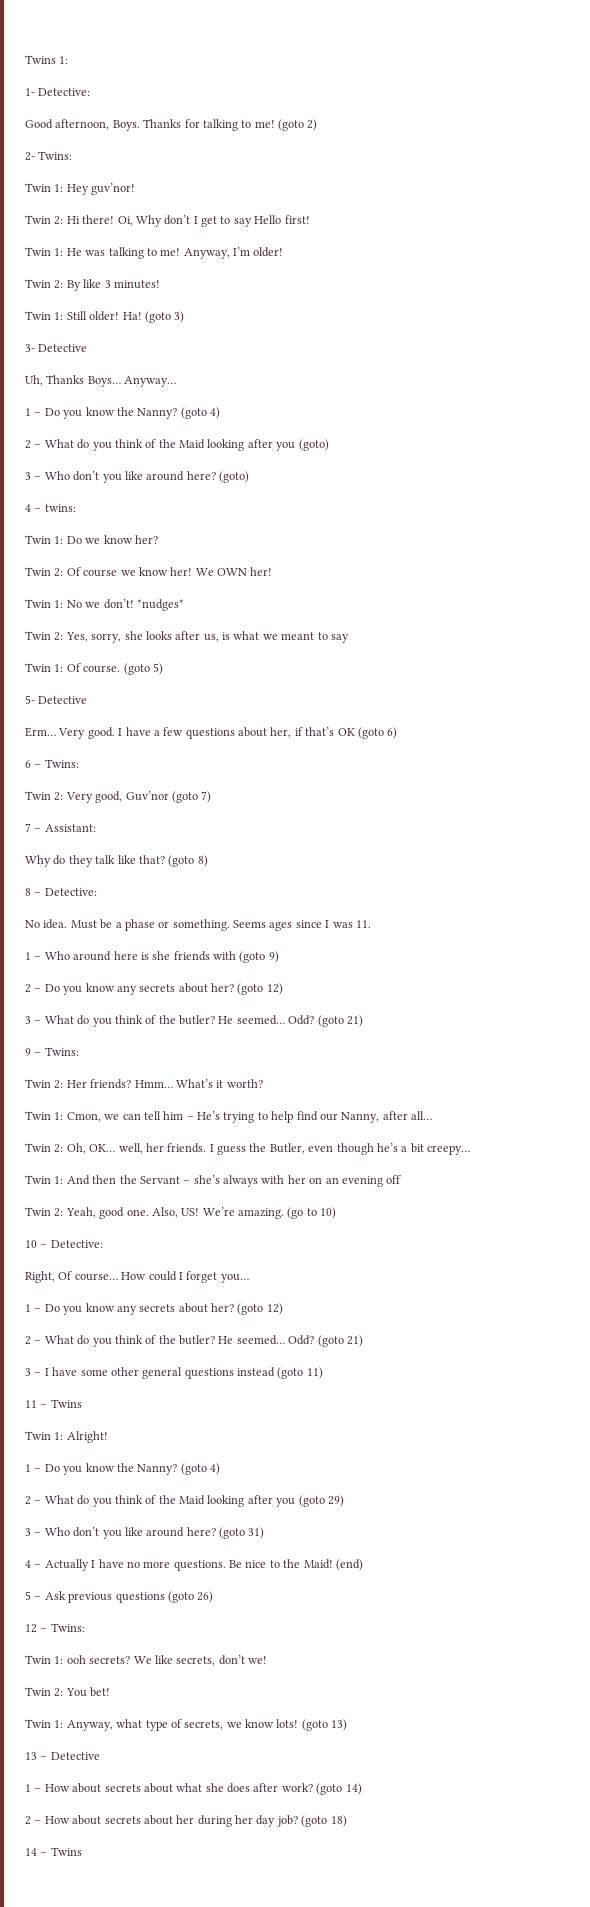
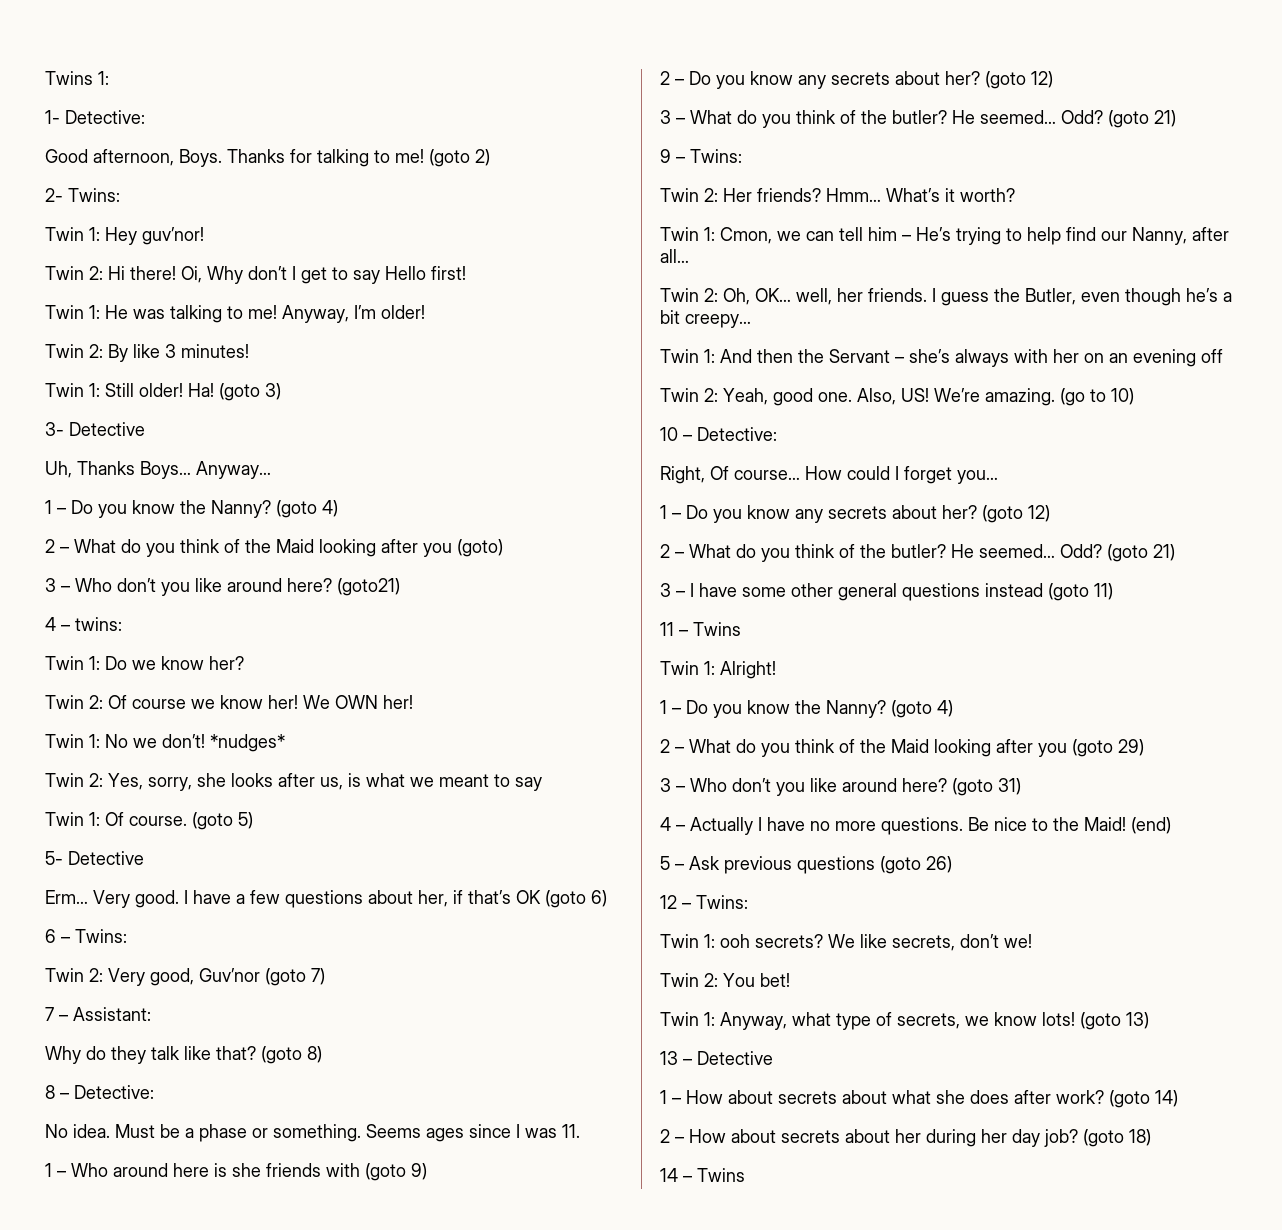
- 3 – Who don’t you like around here? (goto)
+ 3 – Who don’t you like around here? (goto21)

